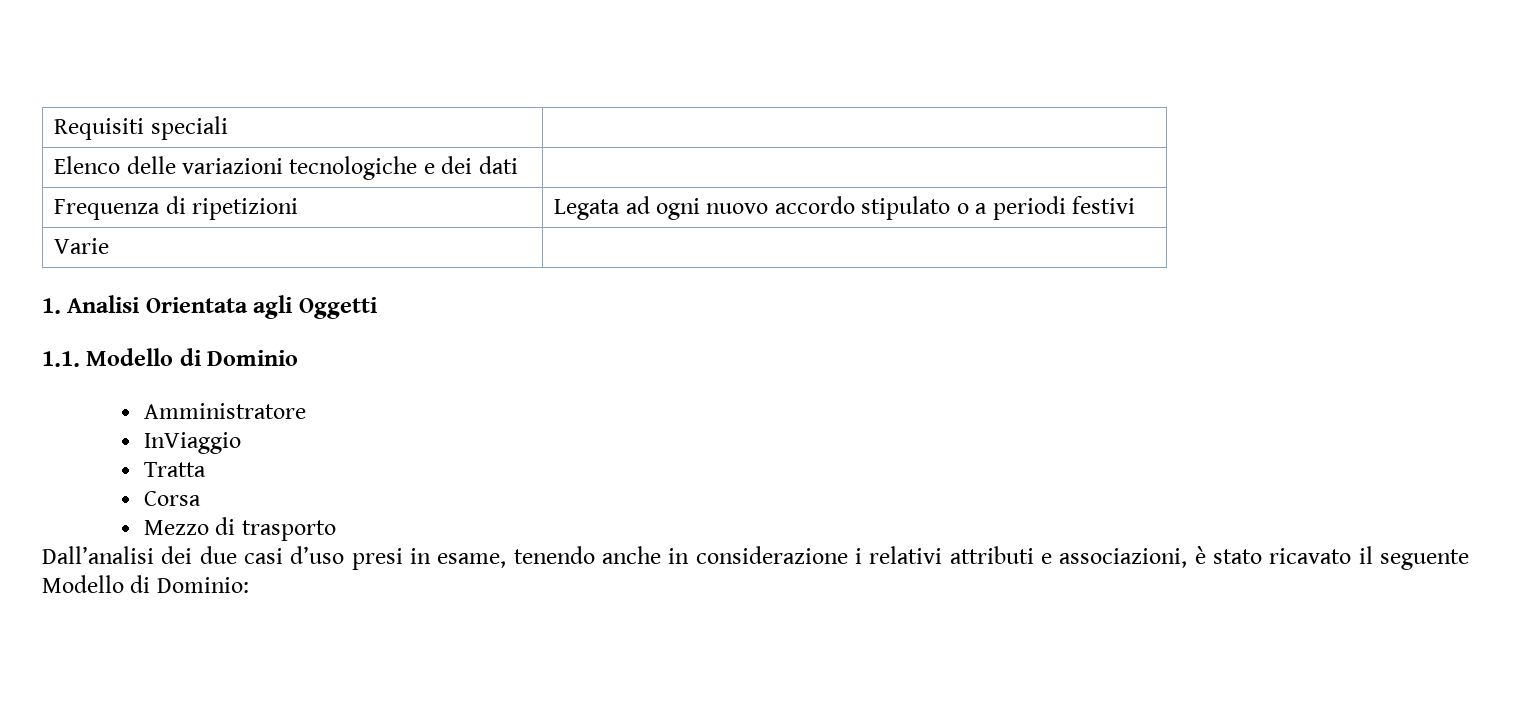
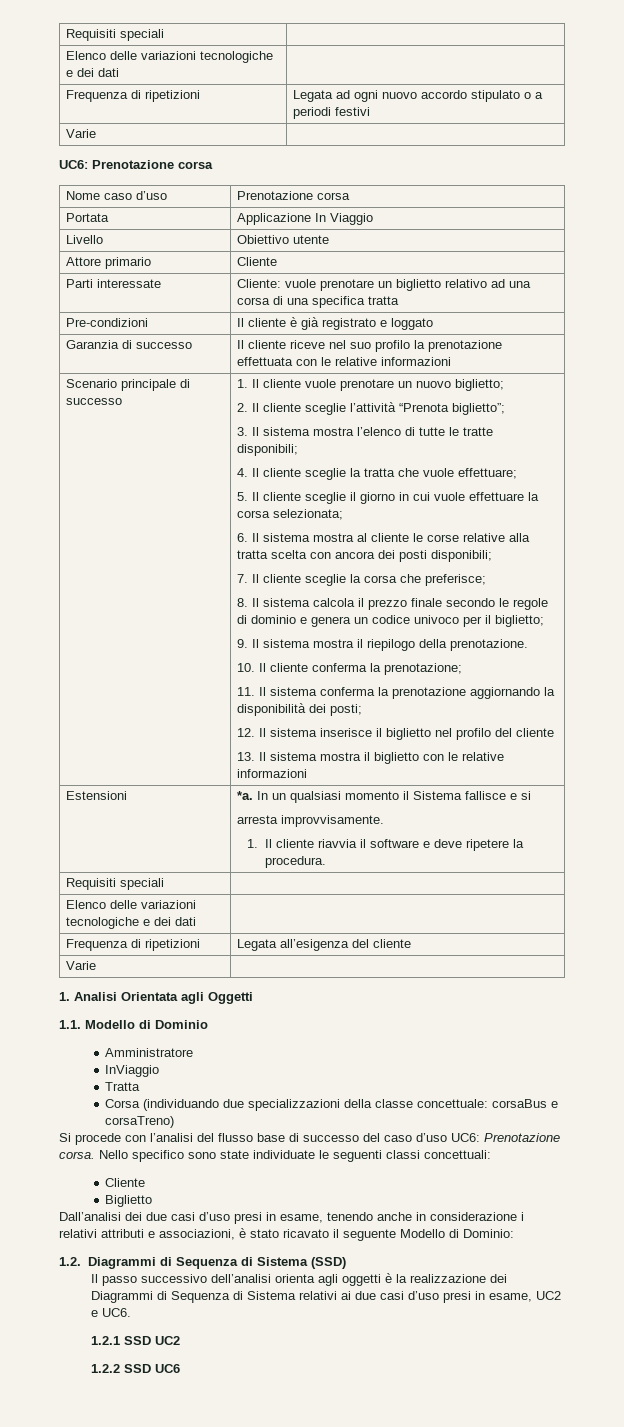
+ UC6: Prenotazione corsa
+ Nome caso d’uso | Prenotazione corsa
+ Portata | Applicazione In Viaggio
+ Livello | Obiettivo utente
+ Attore primario | Cliente
+ Parti interessate | Cliente: vuole prenotare un biglietto relativo ad una corsa di una specifica tratta
+ Pre-condizioni | Il cliente è già registrato e loggato
+ Garanzia di successo | Il cliente riceve nel suo profilo la prenotazione effettuata con le relative informazioni
+ Scenario principale di successo | 1. Il cliente vuole prenotare un nuovo biglietto;
+ 2. Il cliente sceglie l’attività “Prenota biglietto”;
+ 3. Il sistema mostra l’elenco di tutte le tratte disponibili;
+ 4. Il cliente sceglie la tratta che vuole effettuare;
+ 5. Il cliente sceglie il giorno in cui vuole effettuare la corsa selezionata;
+ 6. Il sistema mostra al cliente le corse relative alla tratta scelta con ancora dei posti disponibili;
+ 7. Il cliente sceglie la corsa che preferisce;
+ 8. Il sistema calcola il prezzo finale secondo le regole di dominio e genera un codice univoco per il biglietto;
+ 9. Il sistema mostra il riepilogo della prenotazione.
+ 10. Il cliente conferma la prenotazione;
+ 11. Il sistema conferma la prenotazione aggiornando la disponibilità dei posti;
+ 12. Il sistema inserisce il biglietto nel profilo del cliente
+ 13. Il sistema mostra il biglietto con le relative informazioni
+ Estensioni | *a. In un qualsiasi momento il Sistema fallisce e si
+ arresta improvvisamente.
+ 1. Il cliente riavvia il software e deve ripetere la procedura.
+ Requisiti speciali |
+ Elenco delle variazioni tecnologiche e dei dati |
+ Frequenza di ripetizioni | Legata all’esigenza del cliente
+ Varie |
- Corsa
- Mezzo di trasporto
+ Corsa (individuando due specializzazioni della classe concettuale: corsaBus e corsaTreno)
+ Si procede con l’analisi del flusso base di successo del caso d’uso UC6: Prenotazione corsa. Nello specifico sono state individuate le seguenti classi concettuali:
+ Cliente
+ Biglietto
+ 1.2. Diagrammi di Sequenza di Sistema (SSD)
+ Il passo successivo dell’analisi orienta agli oggetti è la realizzazione dei Diagrammi di Sequenza di Sistema relativi ai due casi d’uso presi in esame, UC2 e UC6.
+ 1.2.1 SSD UC2
+ 1.2.2 SSD UC6

